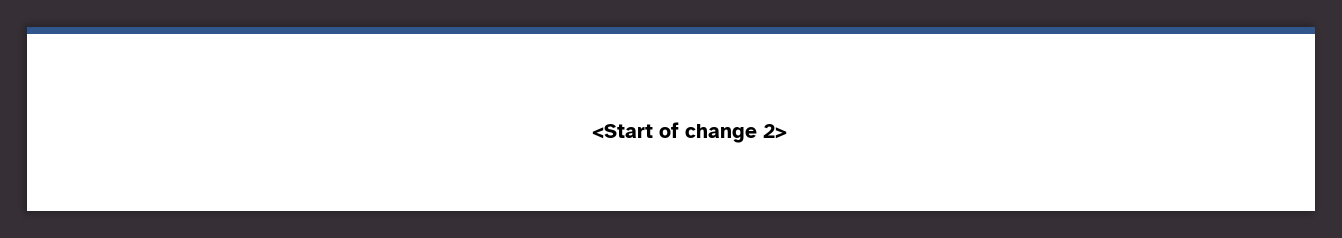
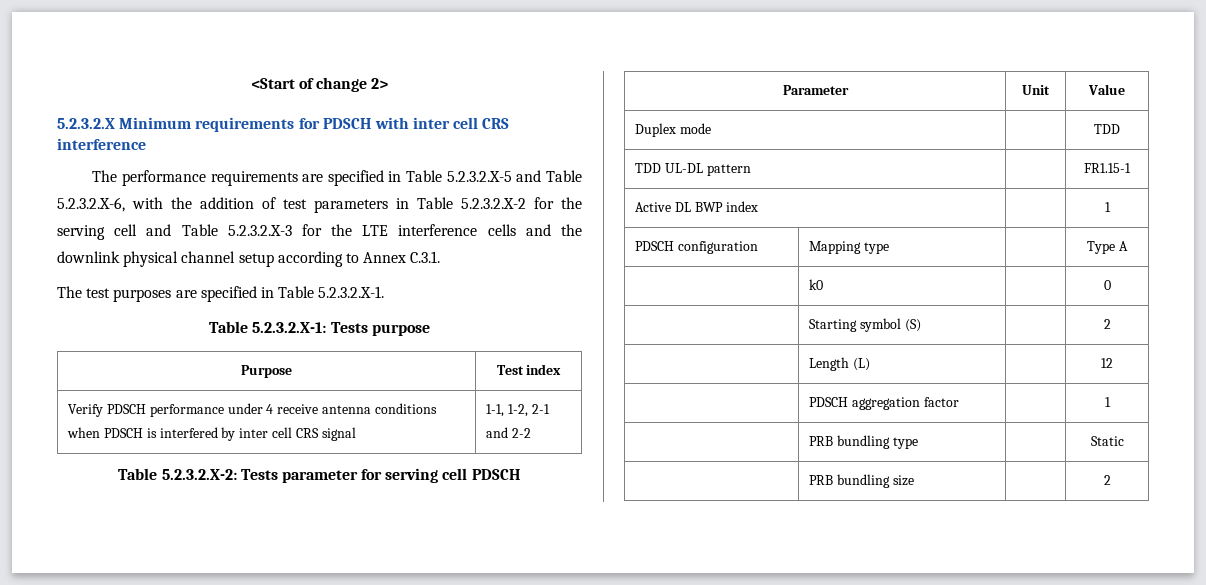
+ 5.2.3.2.X Minimum requirements for PDSCH with inter cell CRS interference
+ The performance requirements are specified in Table 5.2.3.2.X-5 and Table 5.2.3.2.X-6, with the addition of test parameters in Table 5.2.3.2.X-2 for the serving cell and Table 5.2.3.2.X-3 for the LTE interference cells and the downlink physical channel setup according to Annex C.3.1.
+ The test purposes are specified in Table 5.2.3.2.X-1.
+ Table 5.2.3.2.X-1: Tests purpose
+ Purpose | Test index
+ Verify PDSCH performance under 4 receive antenna conditions when PDSCH is interfered by inter cell CRS signal | 1-1, 1-2, 2-1 and 2-2
+ Table 5.2.3.2.X-2: Tests parameter for serving cell PDSCH
+ Parameter | Unit | Value
+ Duplex mode | | TDD
+ TDD UL-DL pattern | | FR1.15-1
+ Active DL BWP index | | 1
+ PDSCH configuration | Mapping type | | Type A
+ | k0 | | 0
+ | Starting symbol (S) | | 2
+ | Length (L) | | 12
+ | PDSCH aggregation factor | | 1
+ | PRB bundling type | | Static
+ | PRB bundling size | | 2

